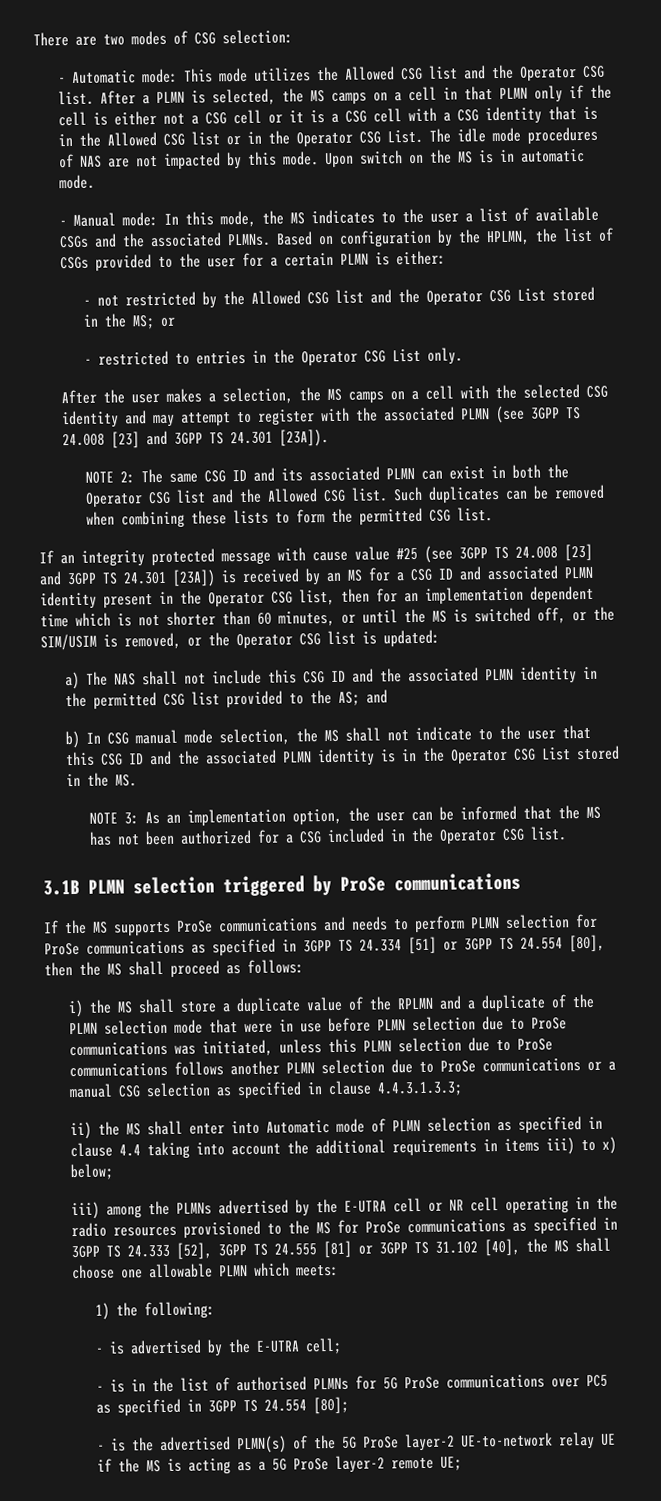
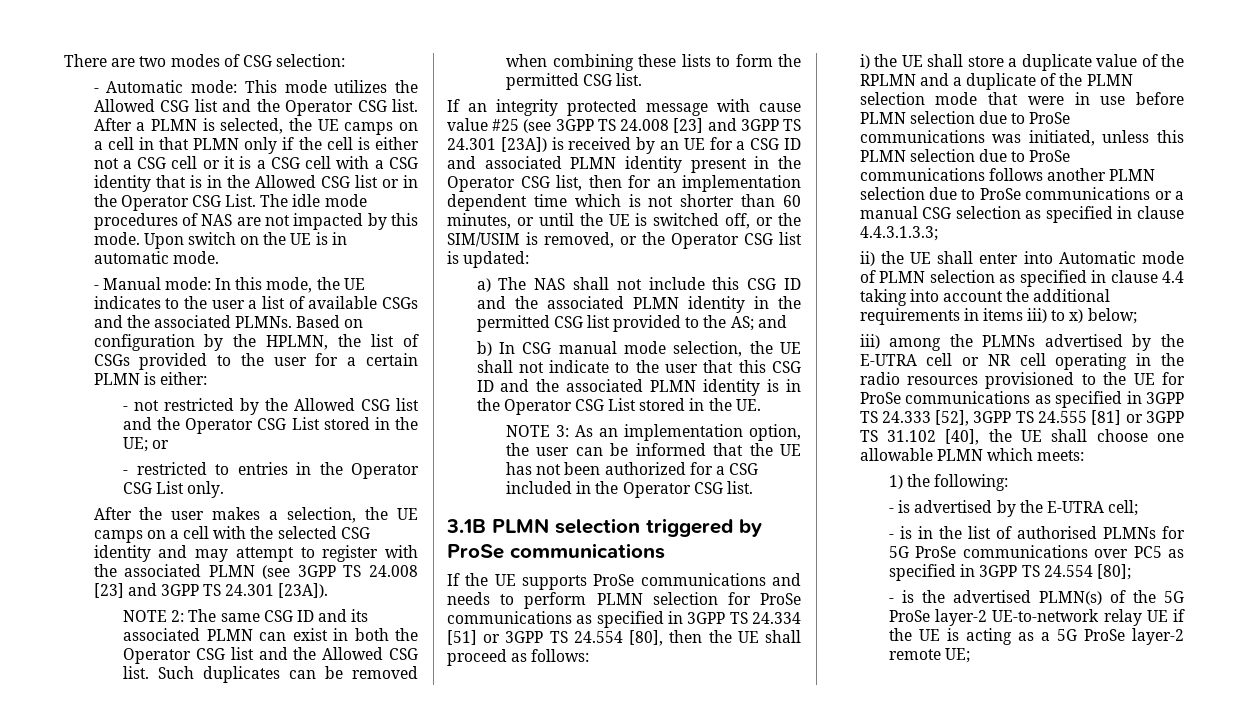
- After a PLMN is selected, the MS camps on a cell in that PLMN only if the cell is either not a CSG cell or it is a CSG cell with a CSG identity that is in the Allowed CSG list or in the Operator CSG List.
+ After a PLMN is selected, the UE camps on a cell in that PLMN only if the cell is either not a CSG cell or it is a CSG cell with a CSG identity that is in the Allowed CSG list or in the Operator CSG List.
- Upon switch on the MS is in automatic mode.
+ Upon switch on the UE is in automatic mode.
- - Manual mode: In this mode, the MS indicates to the user a list of available CSGs and the associated PLMNs.
+ - Manual mode: In this mode, the UE indicates to the user a list of available CSGs and the associated PLMNs.
- - not restricted by the Allowed CSG list and the Operator CSG List stored in the MS; or
+ - not restricted by the Allowed CSG list and the Operator CSG List stored in the UE; or
- After the user makes a selection, the MS camps on a cell with the selected CSG identity and may attempt to register with the associated PLMN (see 3GPP TS 24.008 [23] and 3GPP TS 24.301 [23A]).
+ After the user makes a selection, the UE camps on a cell with the selected CSG identity and may attempt to register with the associated PLMN (see 3GPP TS 24.008 [23] and 3GPP TS 24.301 [23A]).
- If an integrity protected message with cause value #25 (see 3GPP TS 24.008 [23] and 3GPP TS 24.301 [23A]) is received by an MS for a CSG ID and associated PLMN identity present in the Operator CSG list, then for an implementation dependent time which is not shorter than 60 minutes, or until the MS is switched off, or the SIM/USIM is removed, or the Operator CSG list is updated:
+ If an integrity protected message with cause value #25 (see 3GPP TS 24.008 [23] and 3GPP TS 24.301 [23A]) is received by an UE for a CSG ID and associated PLMN identity present in the Operator CSG list, then for an implementation dependent time which is not shorter than 60 minutes, or until the UE is switched off, or the SIM/USIM is removed, or the Operator CSG list is updated:
- b) In CSG manual mode selection, the MS shall not indicate to the user that this CSG ID and the associated PLMN identity is in the Operator CSG List stored in the MS.
+ b) In CSG manual mode selection, the UE shall not indicate to the user that this CSG ID and the associated PLMN identity is in the Operator CSG List stored in the UE.
- NOTE 3: As an implementation option, the user can be informed that the MS has not been authorized for a CSG included in the Operator CSG list.
+ NOTE 3: As an implementation option, the user can be informed that the UE has not been authorized for a CSG included in the Operator CSG list.
- If the MS supports ProSe communications and needs to perform PLMN selection for ProSe communications as specified in 3GPP TS 24.334 [51] or 3GPP TS 24.554 [80], then the MS shall proceed as follows:
+ If the UE supports ProSe communications and needs to perform PLMN selection for ProSe communications as specified in 3GPP TS 24.334 [51] or 3GPP TS 24.554 [80], then the UE shall proceed as follows:
- i) the MS shall store a duplicate value of the RPLMN and a duplicate of the PLMN selection mode that were in use before PLMN selection due to ProSe communications was initiated, unless this PLMN selection due to ProSe communications follows another PLMN selection due to ProSe communications or a manual CSG selection as specified in clause 4.4.3.1.3.3;
+ i) the UE shall store a duplicate value of the RPLMN and a duplicate of the PLMN selection mode that were in use before PLMN selection due to ProSe communications was initiated, unless this PLMN selection due to ProSe communications follows another PLMN selection due to ProSe communications or a manual CSG selection as specified in clause 4.4.3.1.3.3;
- ii) the MS shall enter into Automatic mode of PLMN selection as specified in clause 4.4 taking into account the additional requirements in items iii) to x) below;
+ ii) the UE shall enter into Automatic mode of PLMN selection as specified in clause 4.4 taking into account the additional requirements in items iii) to x) below;
- iii) among the PLMNs advertised by the E-UTRA cell or NR cell operating in the radio resources provisioned to the MS for ProSe communications as specified in 3GPP TS 24.333 [52], 3GPP TS 24.555 [81] or 3GPP TS 31.102 [40], the MS shall choose one allowable PLMN which meets:
+ iii) among the PLMNs advertised by the E-UTRA cell or NR cell operating in the radio resources provisioned to the UE for ProSe communications as specified in 3GPP TS 24.333 [52], 3GPP TS 24.555 [81] or 3GPP TS 31.102 [40], the UE shall choose one allowable PLMN which meets:
- - is the advertised PLMN(s) of the 5G ProSe layer-2 UE-to-network relay UE if the MS is acting as a 5G ProSe layer-2 remote UE;
+ - is the advertised PLMN(s) of the 5G ProSe layer-2 UE-to-network relay UE if the UE is acting as a 5G ProSe layer-2 remote UE;

